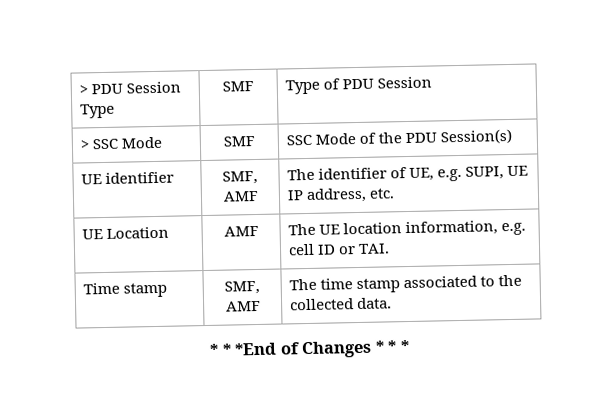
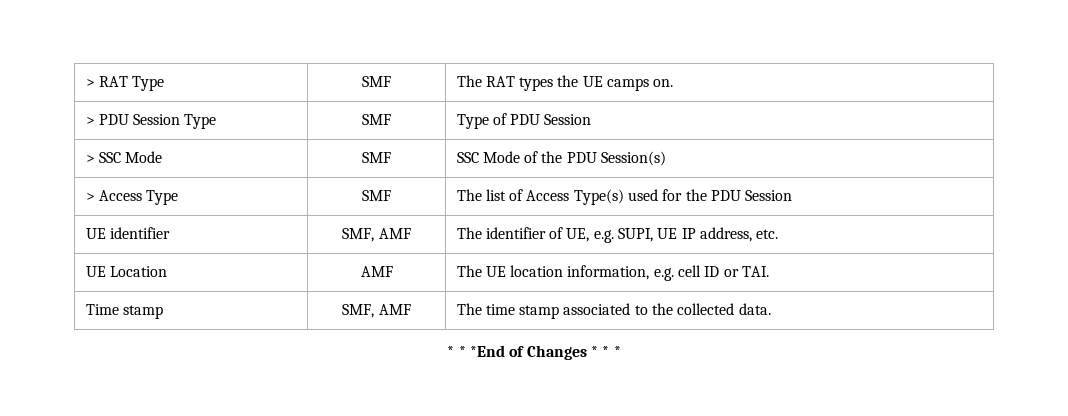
+ > RAT Type | SMF | The RAT types the UE camps on.
+ > Access Type | SMF | The list of Access Type(s) used for the PDU Session

